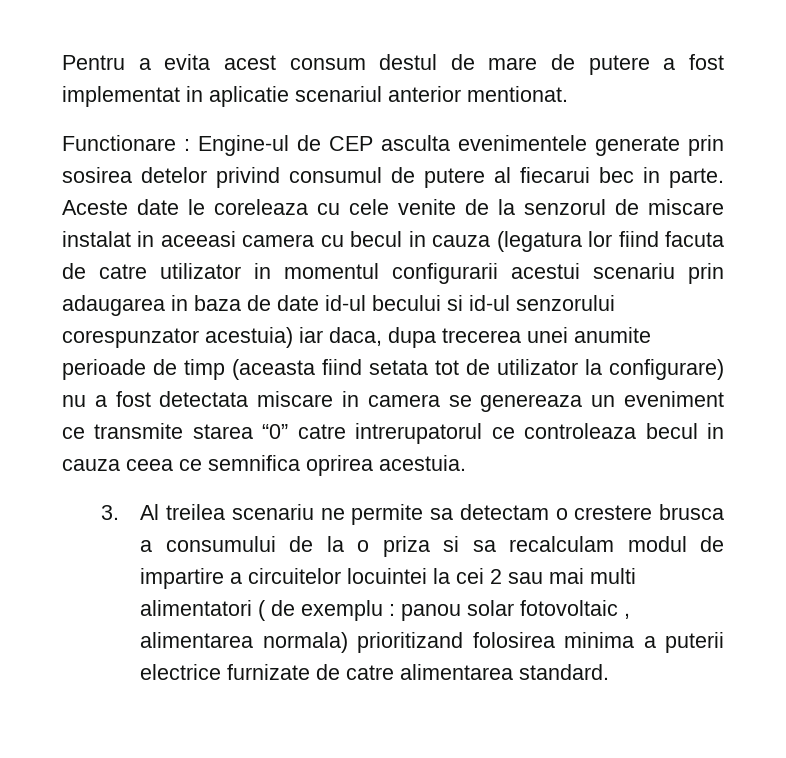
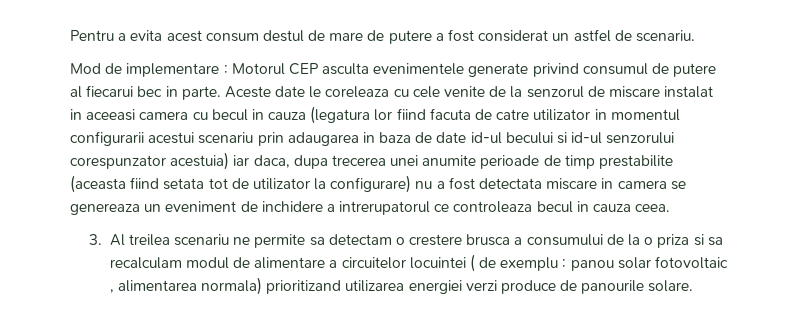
- Pentru a evita acest consum destul de mare de putere a fost implementat in aplicatie scenariul anterior mentionat.
- Functionare : Engine-ul de CEP asculta evenimentele generate prin sosirea detelor privind consumul de putere al fiecarui bec in parte.
+ Pentru a evita acest consum destul de mare de putere a fost considerat un astfel de scenariu.
+ Mod de implementare : Motorul CEP asculta evenimentele generate privind consumul de putere al fiecarui bec in parte.
- Aceste date le coreleaza cu cele venite de la senzorul de miscare instalat in aceeasi camera cu becul in cauza (legatura lor fiind facuta de catre utilizator in momentul configurarii acestui scenariu prin adaugarea in baza de date id-ul becului si id-ul senzorului corespunzator acestuia) iar daca, dupa trecerea unei anumite perioade de timp (aceasta fiind setata tot de utilizator la configurare) nu a fost detectata miscare in camera se genereaza un eveniment ce transmite starea “0” catre intrerupatorul ce controleaza becul in cauza ceea ce semnifica oprirea acestuia.
+ Aceste date le coreleaza cu cele venite de la senzorul de miscare instalat in aceeasi camera cu becul in cauza (legatura lor fiind facuta de catre utilizator in momentul configurarii acestui scenariu prin adaugarea in baza de date id-ul becului si id-ul senzorului corespunzator acestuia) iar daca, dupa trecerea unei anumite perioade de timp prestabilite (aceasta fiind setata tot de utilizator la configurare) nu a fost detectata miscare in camera se genereaza un eveniment de inchidere a intrerupatorul ce controleaza becul in cauza ceea.
- 3. Al treilea scenariu ne permite sa detectam o crestere brusca a consumului de la o priza si sa recalculam modul de impartire a circuitelor locuintei la cei 2 sau mai multi alimentatori ( de exemplu : panou solar fotovoltaic , alimentarea normala) prioritizand folosirea minima a puterii electrice furnizate de catre alimentarea standard.
+ 3. Al treilea scenariu ne permite sa detectam o crestere brusca a consumului de la o priza si sa recalculam modul de alimentare a circuitelor locuintei ( de exemplu : panou solar fotovoltaic , alimentarea normala) prioritizand utilizarea energiei verzi produce de panourile solare.

